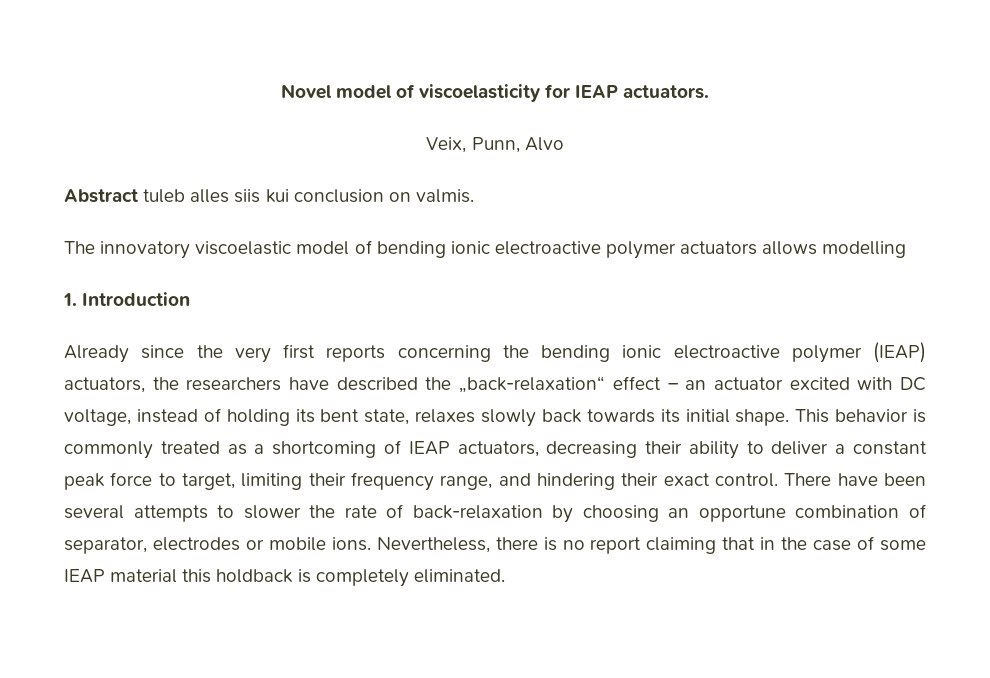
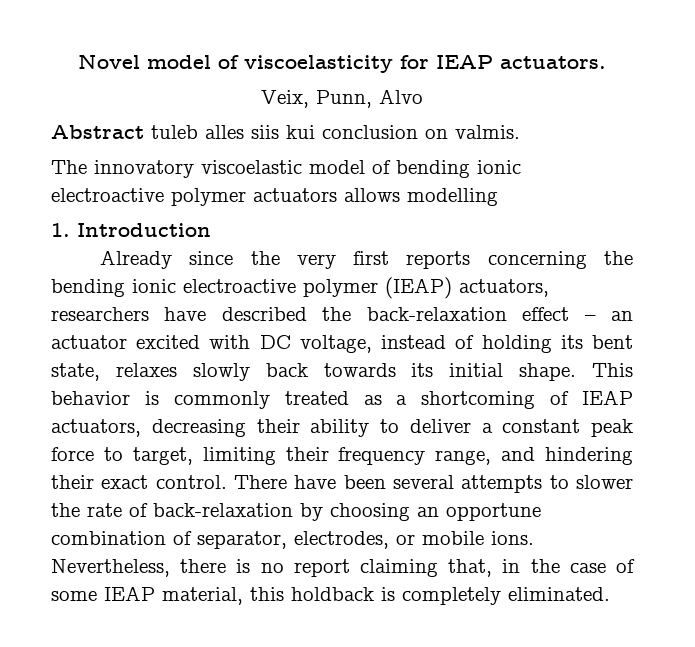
- Already since the very first reports concerning the bending ionic electroactive polymer (IEAP) actuators, the researchers have described the „back-relaxation“ effect – an actuator excited with DC voltage, instead of holding its bent state, relaxes slowly back towards its initial shape.
+ Already since the very first reports concerning the bending ionic electroactive polymer (IEAP) actuators, researchers have described the back-relaxation effect – an actuator excited with DC voltage, instead of holding its bent state, relaxes slowly back towards its initial shape.
- There have been several attempts to slower the rate of back-relaxation by choosing an opportune combination of separator, electrodes or mobile ions.
+ There have been several attempts to slower the rate of back-relaxation by choosing an opportune combination of separator, electrodes, or mobile ions.
- Nevertheless, there is no report claiming that in the case of some IEAP material this holdback is completely eliminated.
+ Nevertheless, there is no report claiming that, in the case of some IEAP material, this holdback is completely eliminated.

